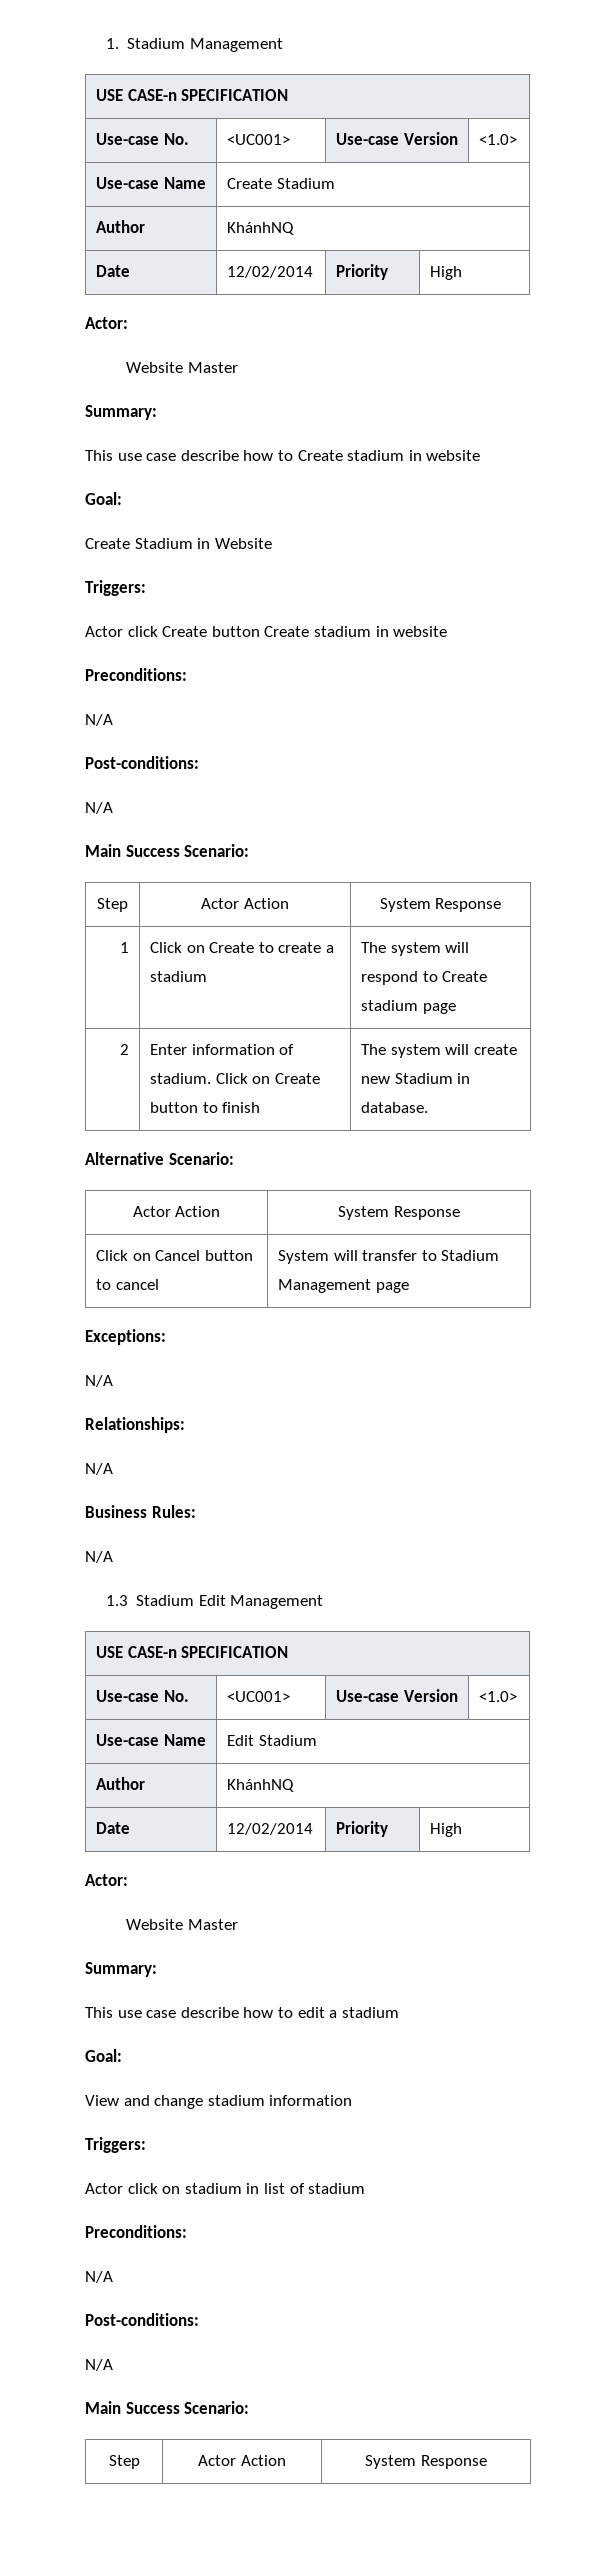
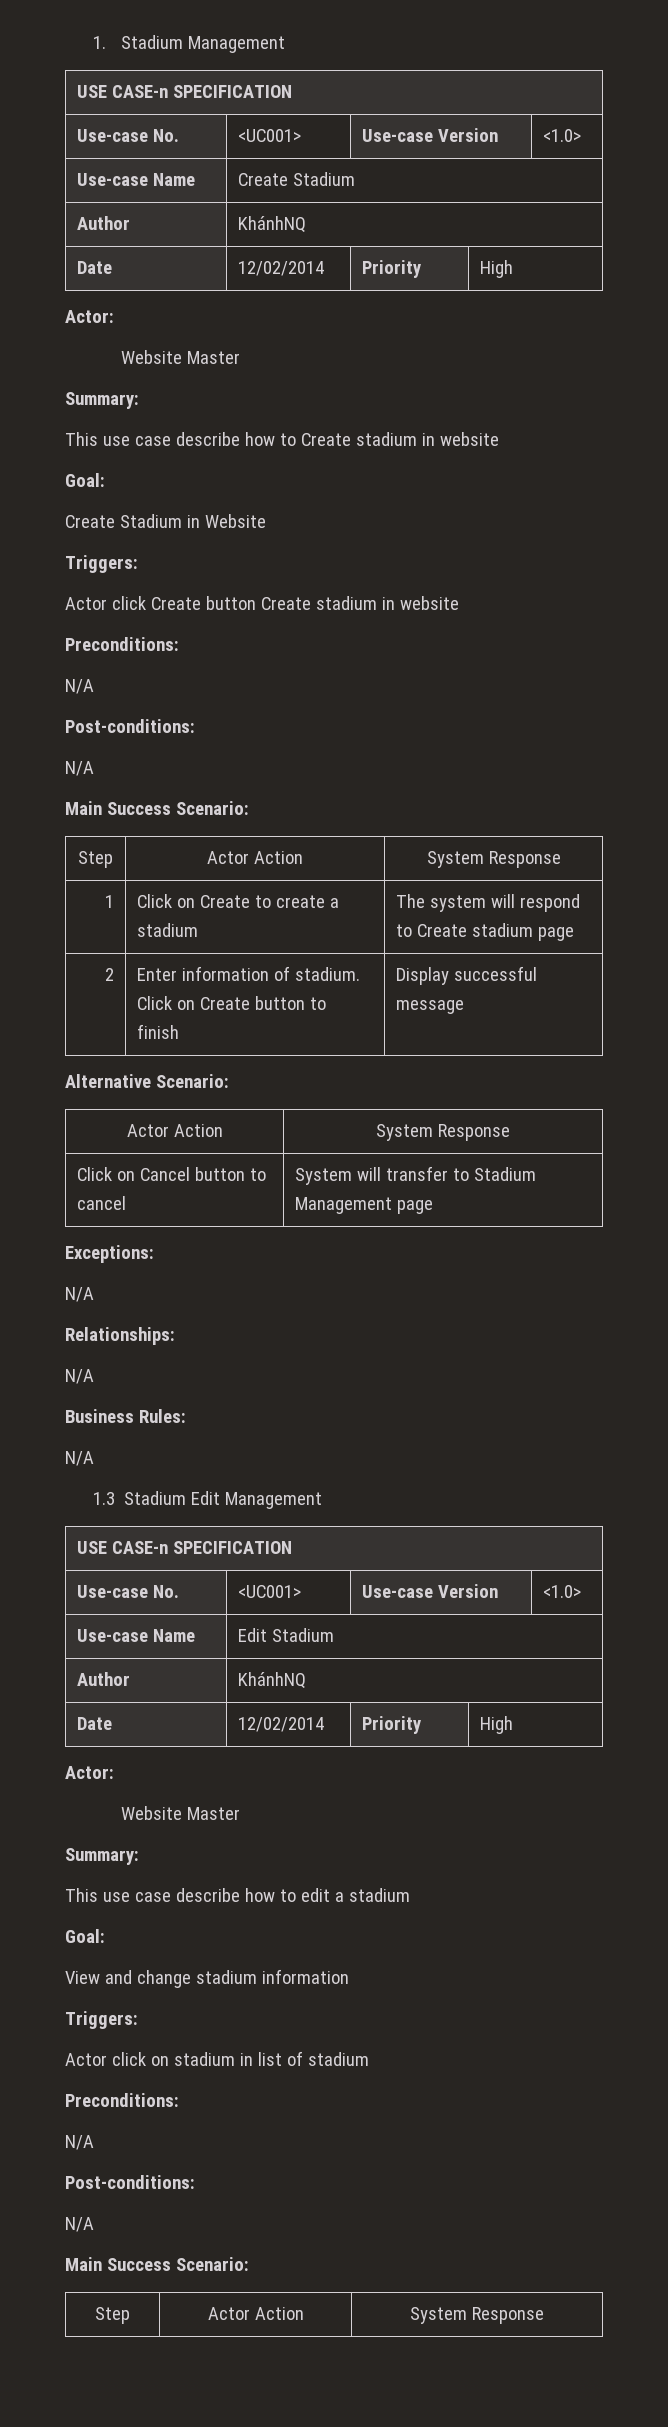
- 2 | Enter information of stadium. Click on Create button to finish | The system will create new Stadium in database.
+ 2 | Enter information of stadium. Click on Create button to finish | Display successful message

